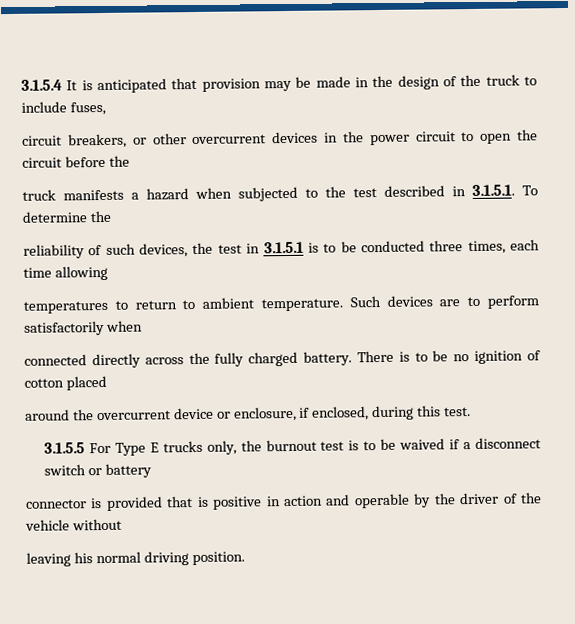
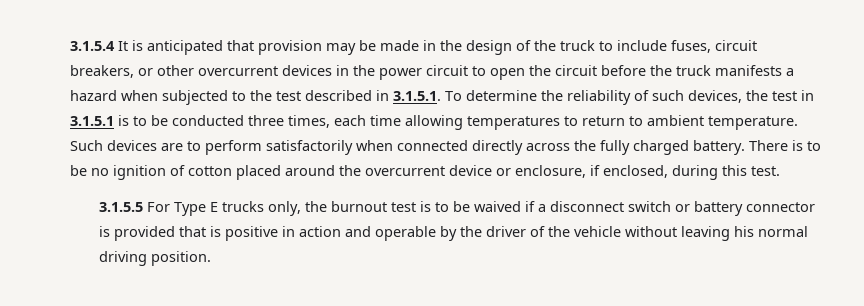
- 3.1.5.4 It is anticipated that provision may be made in the design of the truck to include fuses,
- circuit breakers, or other overcurrent devices in the power circuit to open the circuit before the
- truck manifests a hazard when subjected to the test described in 3.1.5.1. To determine the
- reliability of such devices, the test in 3.1.5.1 is to be conducted three times, each time allowing
- temperatures to return to ambient temperature.
+ 3.1.5.4 It is anticipated that provision may be made in the design of the truck to include fuses, circuit breakers, or other overcurrent devices in the power circuit to open the circuit before the truck manifests a hazard when subjected to the test described in 3.1.5.1. To determine the reliability of such devices, the test in 3.1.5.1 is to be conducted three times, each time allowing temperatures to return to ambient temperature.
- Such devices are to perform satisfactorily when
- connected directly across the fully charged battery.
+ Such devices are to perform satisfactorily when connected directly across the fully charged battery.
- There is to be no ignition of cotton placed
- around the overcurrent device or enclosure, if enclosed, during this test.
+ There is to be no ignition of cotton placed around the overcurrent device or enclosure, if enclosed, during this test.
- 3.1.5.5 For Type E trucks only, the burnout test is to be waived if a disconnect switch or battery
- connector is provided that is positive in action and operable by the driver of the vehicle without
- leaving his normal driving position.
+ 3.1.5.5 For Type E trucks only, the burnout test is to be waived if a disconnect switch or battery connector is provided that is positive in action and operable by the driver of the vehicle without leaving his normal driving position.

